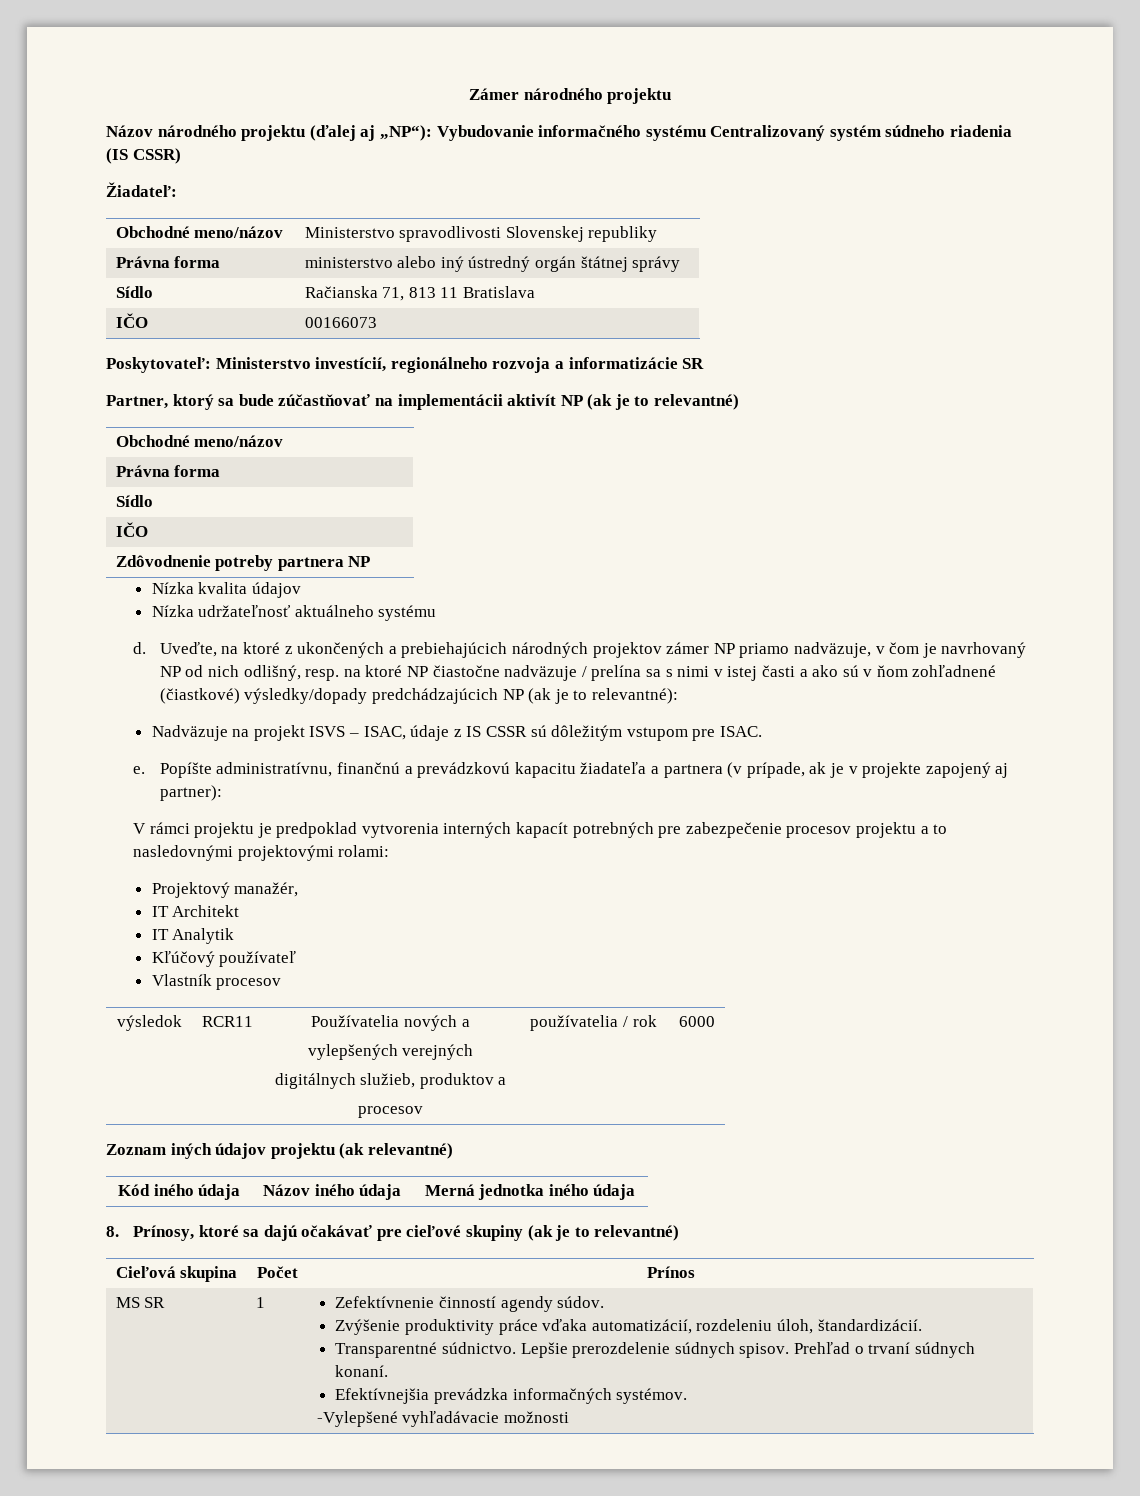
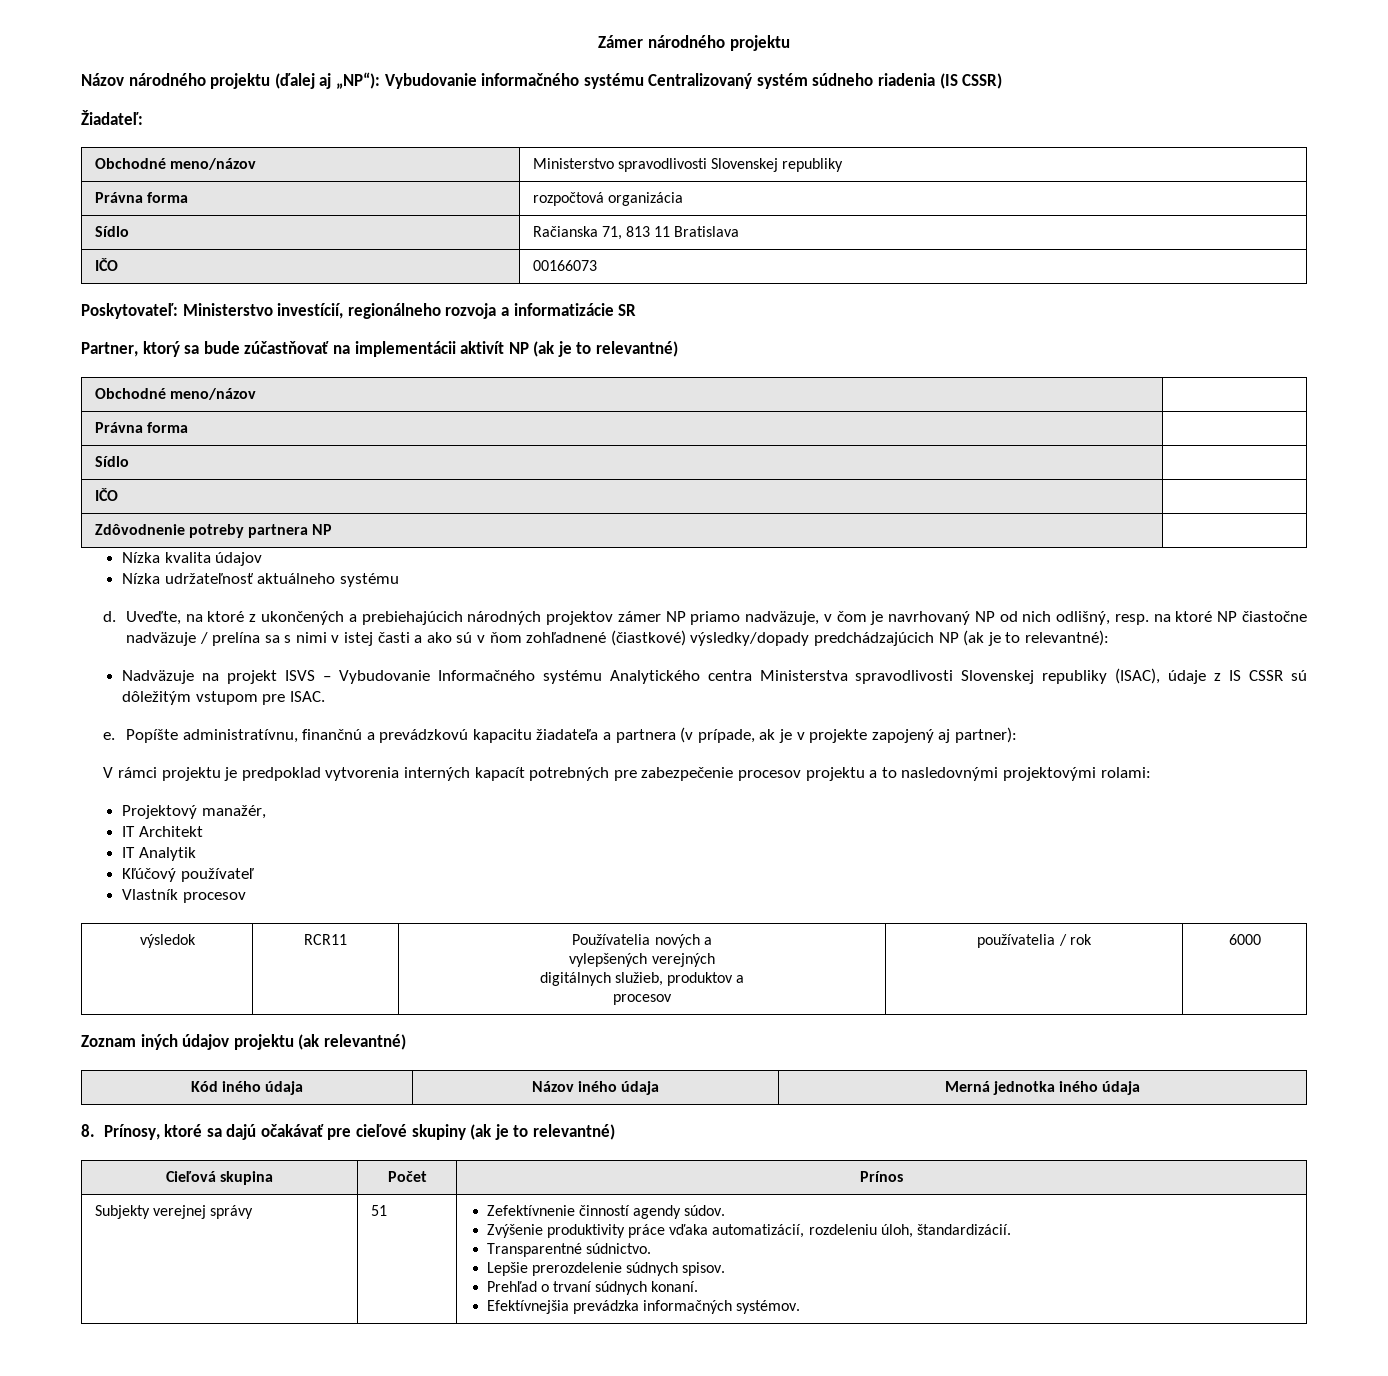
- Právna forma | ministerstvo alebo iný ústredný orgán štátnej správy
+ Právna forma | rozpočtová organizácia
- Nadväzuje na projekt ISVS – ISAC, údaje z IS CSSR sú dôležitým vstupom pre ISAC.
+ Nadväzuje na projekt ISVS – Vybudovanie Informačného systému Analytického centra Ministerstva spravodlivosti Slovenskej republiky (ISAC), údaje z IS CSSR sú dôležitým vstupom pre ISAC.
- MS SR | 1 | Zefektívnenie činností agendy súdov.
+ Subjekty verejnej správy | 51 | Zefektívnenie činností agendy súdov.
  Zvýšenie produktivity práce vďaka automatizácií, rozdeleniu úloh, štandardizácií.
- Transparentné súdnictvo. Lepšie prerozdelenie súdnych spisov. Prehľad o trvaní súdnych konaní.
+ Transparentné súdnictvo.
+ Lepšie prerozdelenie súdnych spisov.
+ Prehľad o trvaní súdnych konaní.
  Efektívnejšia prevádzka informačných systémov.
- -Vylepšené vyhľadávacie možnosti

